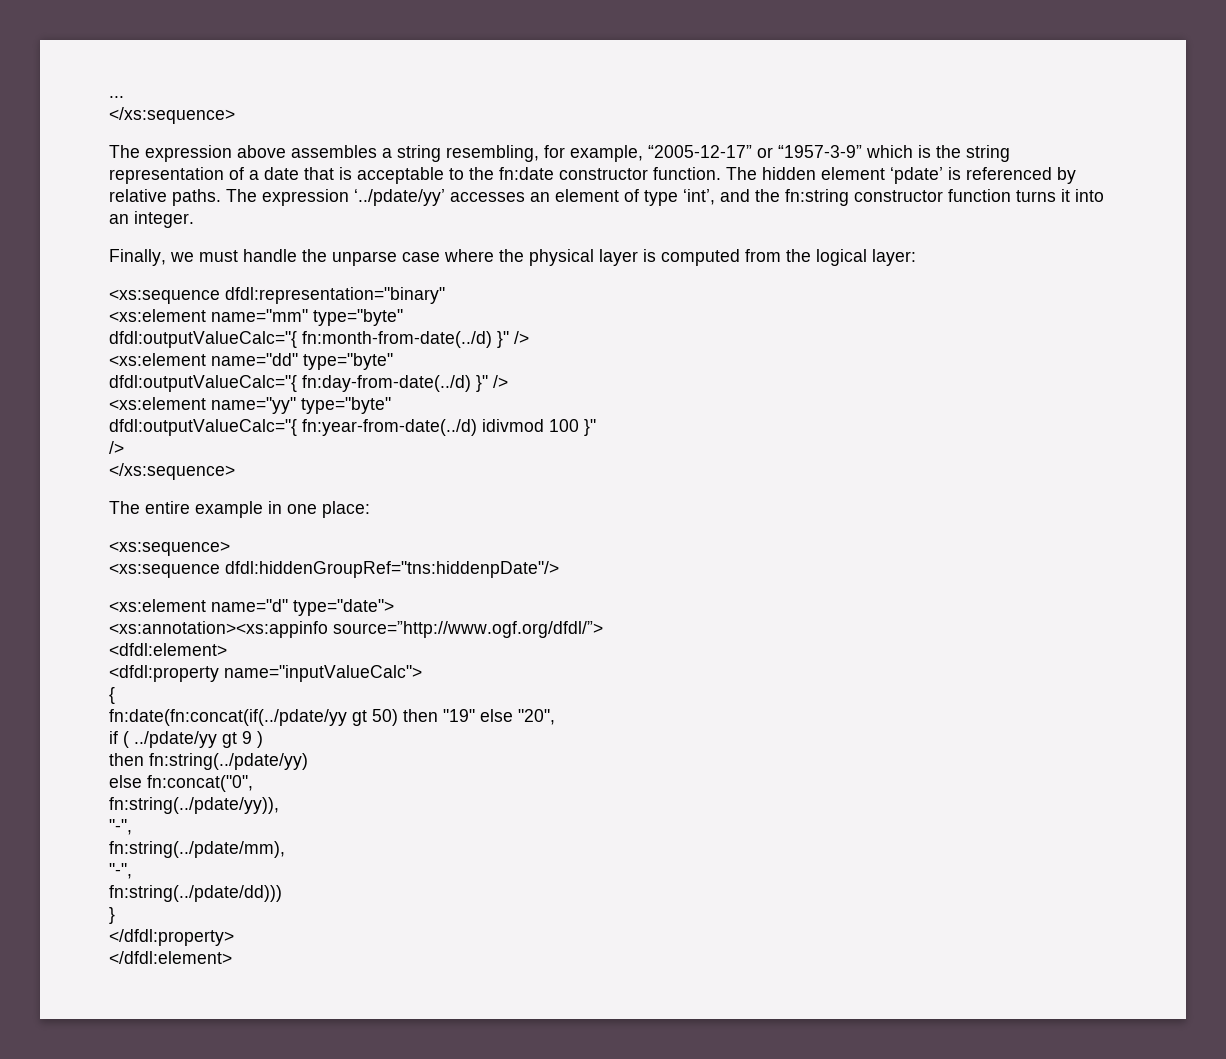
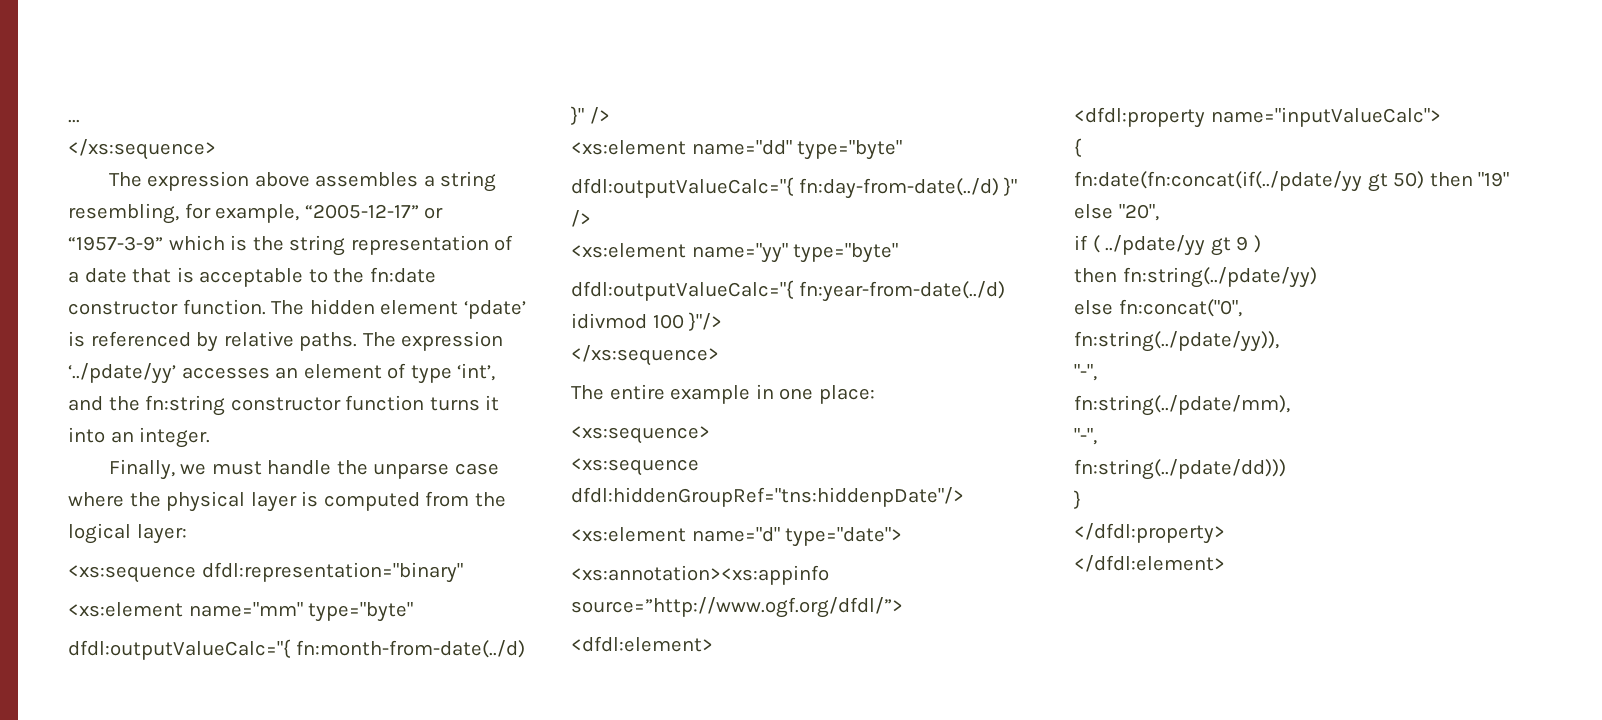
- dfdl:outputValueCalc="{ fn:year-from-date(../d) idivmod 100 }"
- />
+ dfdl:outputValueCalc="{ fn:year-from-date(../d) idivmod 100 }"/>

